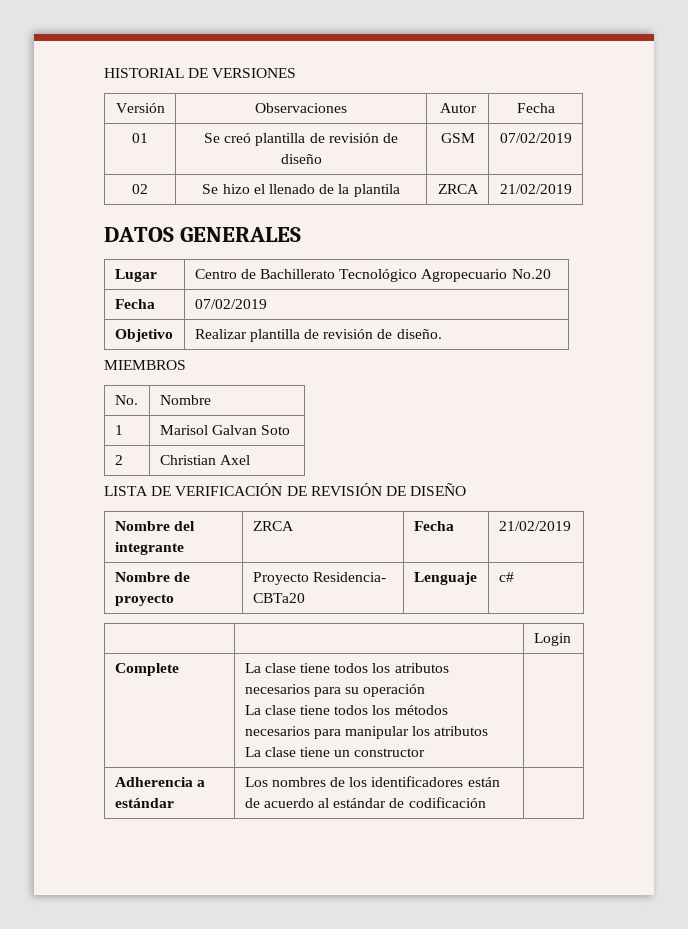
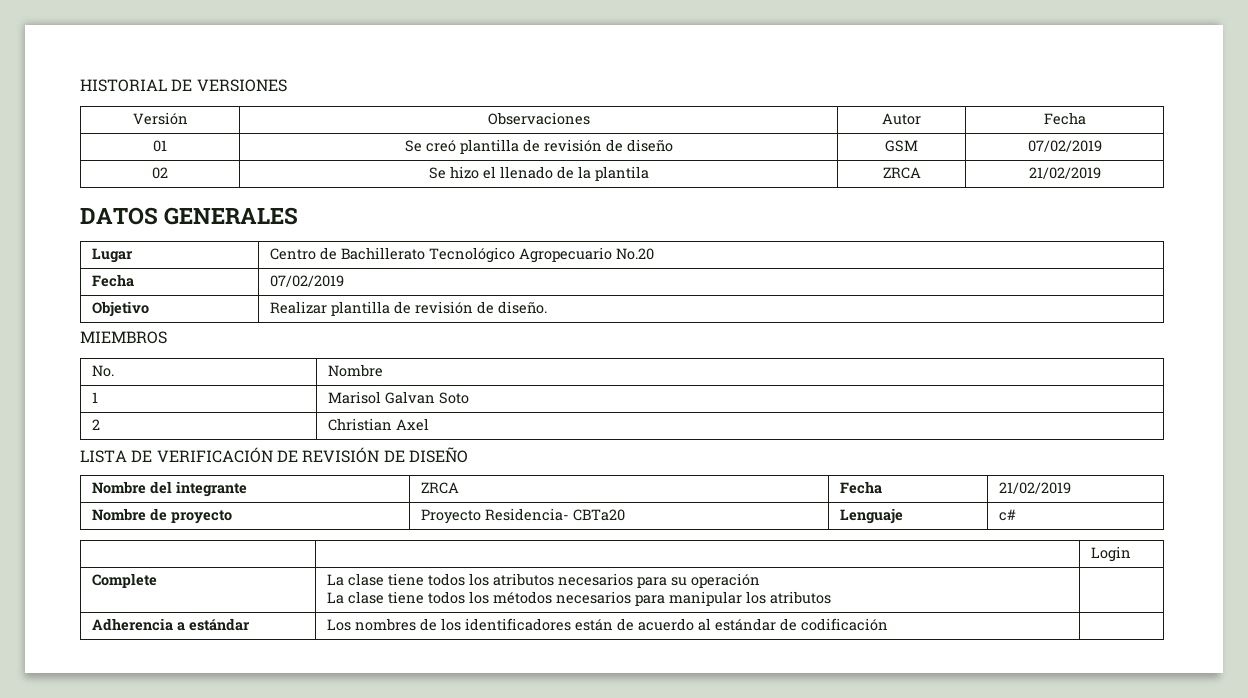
  Complete | La clase tiene todos los atributos necesarios para su operación
- La clase tiene todos los métodos necesarios para manipular los atributos
- La clase tiene un constructor |
+ La clase tiene todos los métodos necesarios para manipular los atributos |

